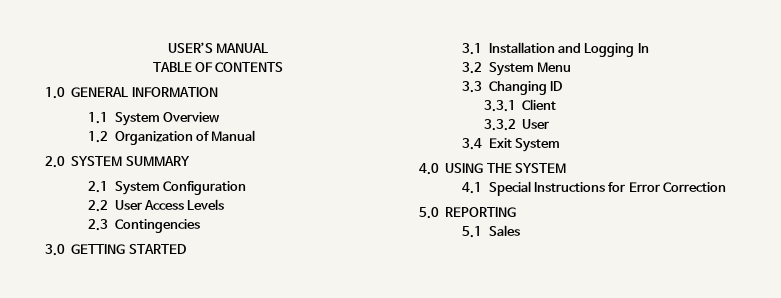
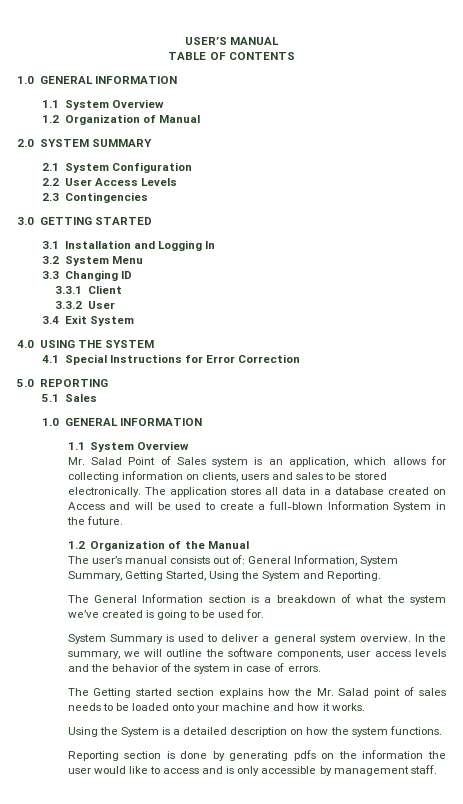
  5.1 Sales
+ 1.0 GENERAL INFORMATION
+ 1.1 System Overview
+ Mr. Salad Point of Sales system is an application, which allows for collecting information on clients, users and sales to be stored electronically. The application stores all data in a database created on Access and will be used to create a full-blown Information System in the future.
+ 1.2 Organization of the Manual
+ The user’s manual consists out of: General Information, System Summary, Getting Started, Using the System and Reporting.
+ The General Information section is a breakdown of what the system we’ve created is going to be used for.
+ System Summary is used to deliver a general system overview. In the summary, we will outline the software components, user access levels and the behavior of the system in case of errors.
+ The Getting started section explains how the Mr. Salad point of sales needs to be loaded onto your machine and how it works.
+ Using the System is a detailed description on how the system functions.
+ Reporting section is done by generating pdfs on the information the user would like to access and is only accessible by management staff.

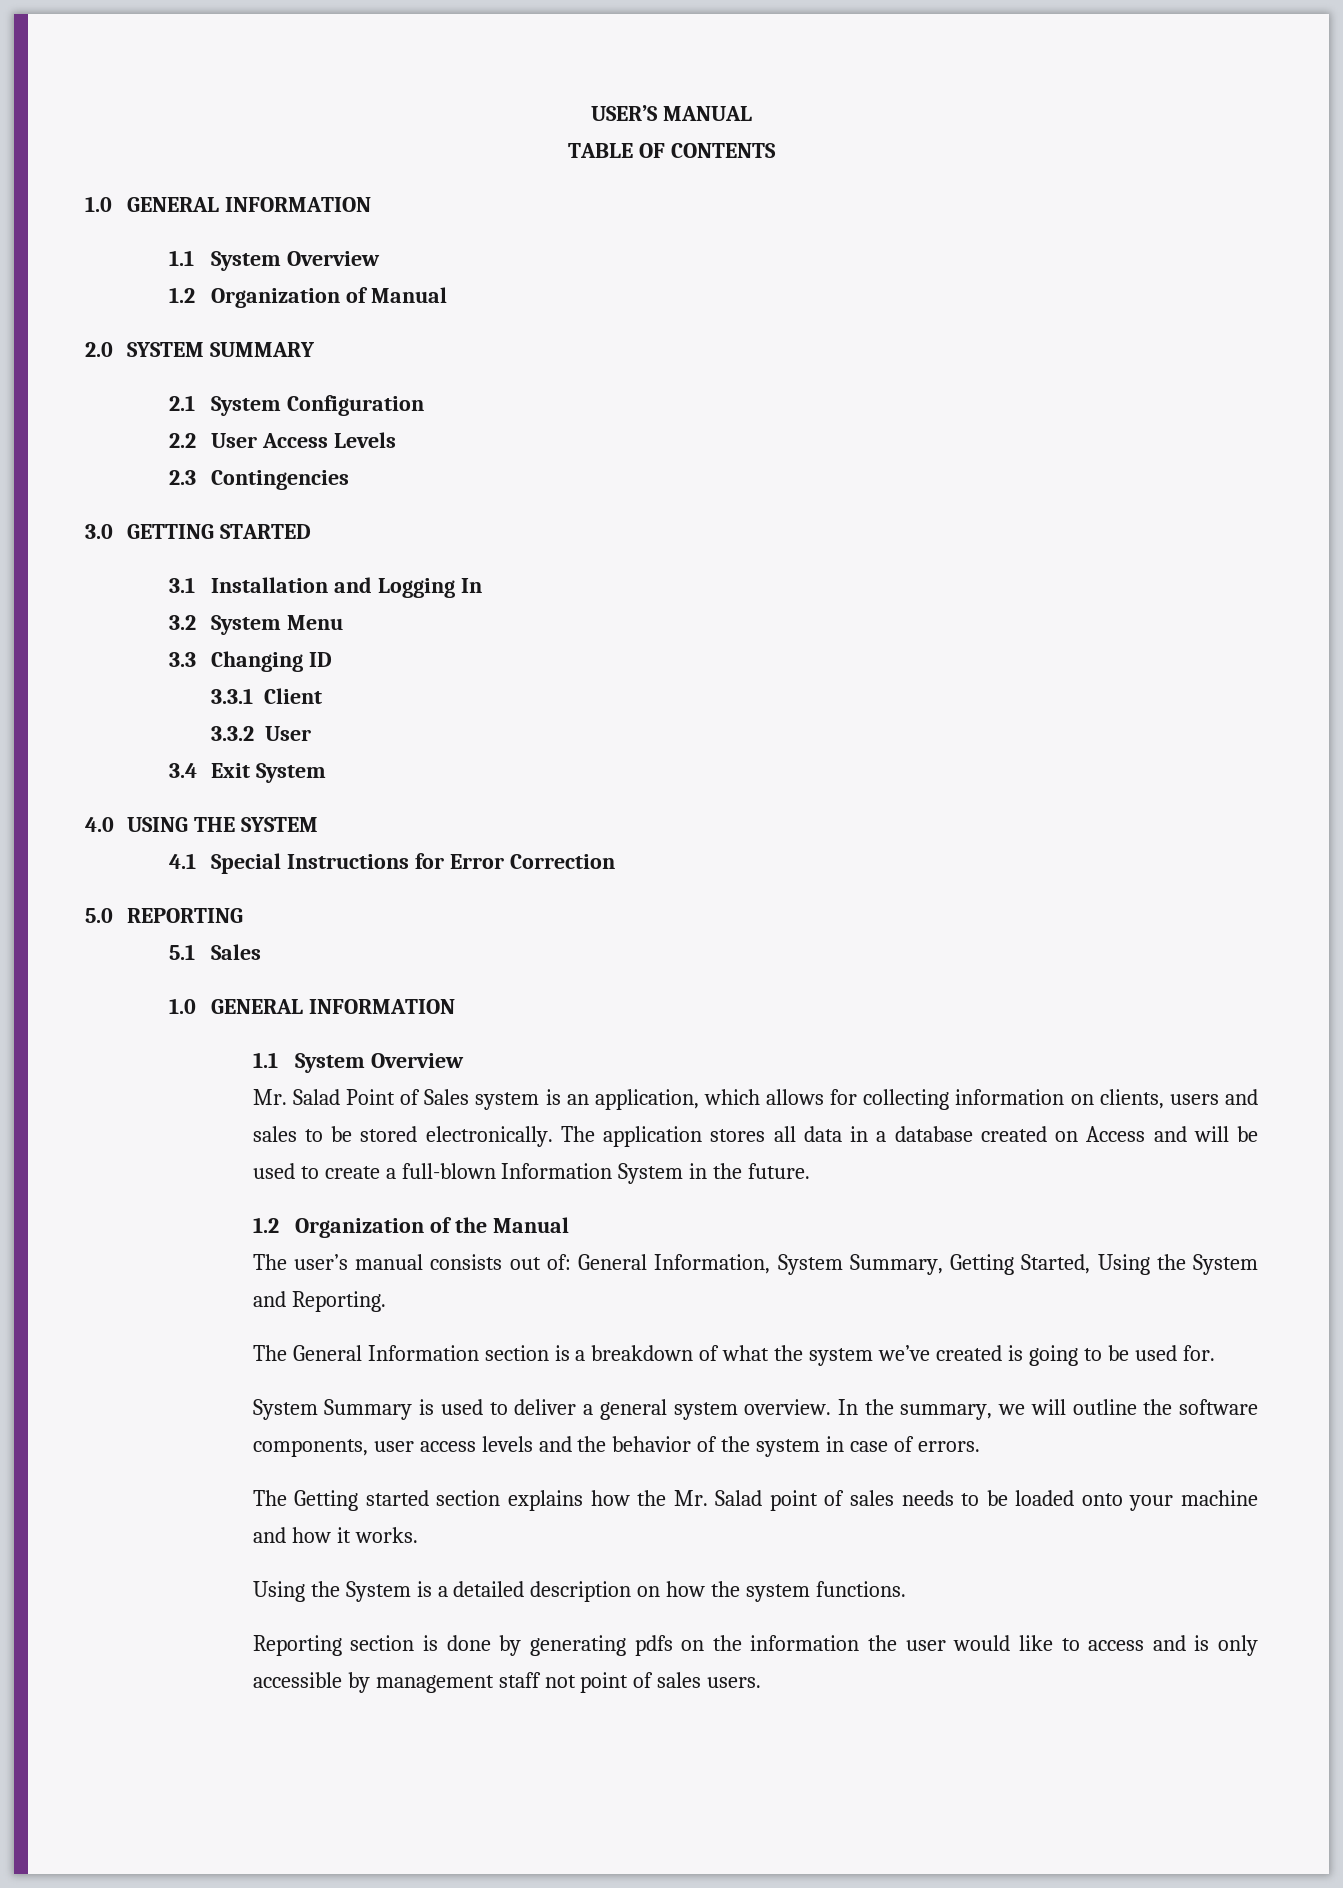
- Reporting section is done by generating pdfs on the information the user would like to access and is only accessible by management staff.
+ Reporting section is done by generating pdfs on the information the user would like to access and is only accessible by management staff not point of sales users.

